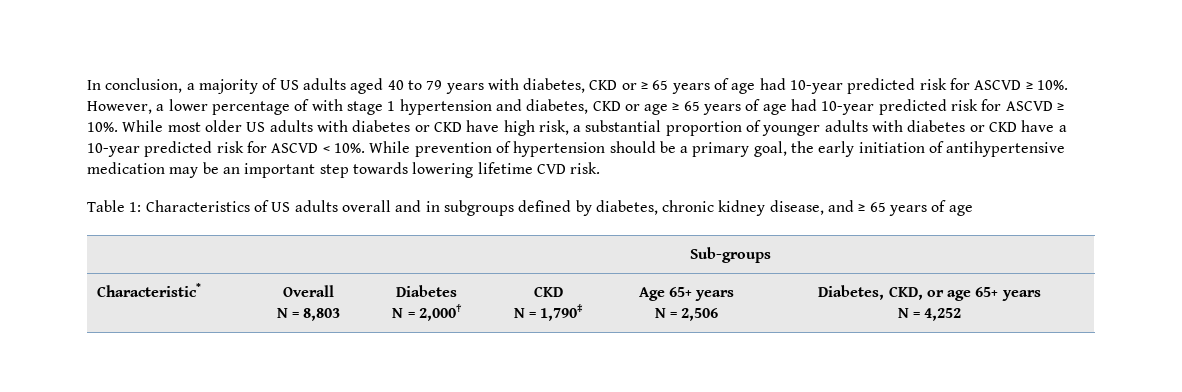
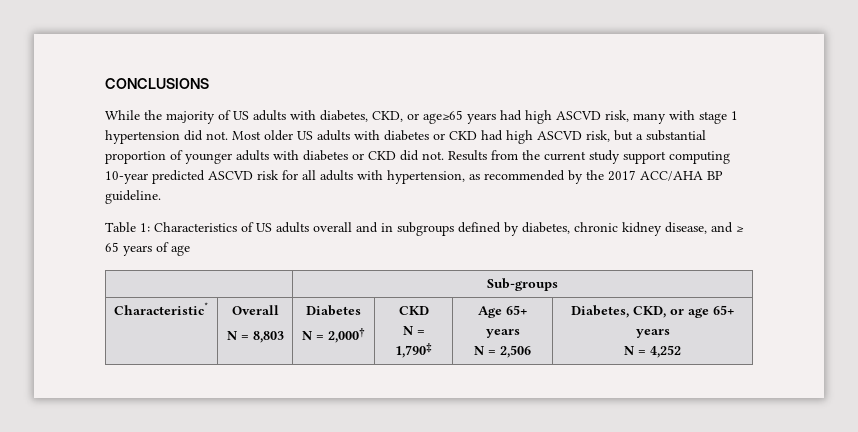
- In conclusion, a majority of US adults aged 40 to 79 years with diabetes, CKD or ≥ 65 years of age had 10-year predicted risk for ASCVD ≥ 10%. However, a lower percentage of with stage 1 hypertension and diabetes, CKD or age ≥ 65 years of age had 10-year predicted risk for ASCVD ≥ 10%. While most older US adults with diabetes or CKD have high risk, a substantial proportion of younger adults with diabetes or CKD have a 10-year predicted risk for ASCVD < 10%. While prevention of hypertension should be a primary goal, the early initiation of antihypertensive medication may be an important step towards lowering lifetime CVD risk.
+ CONCLUSIONS
+ While the majority of US adults with diabetes, CKD, or age≥65 years had high ASCVD risk, many with stage 1 hypertension did not. Most older US adults with diabetes or CKD had high ASCVD risk, but a substantial proportion of younger adults with diabetes or CKD did not. Results from the current study support computing 10-year predicted ASCVD risk for all adults with hypertension, as recommended by the 2017 ACC/AHA BP guideline.

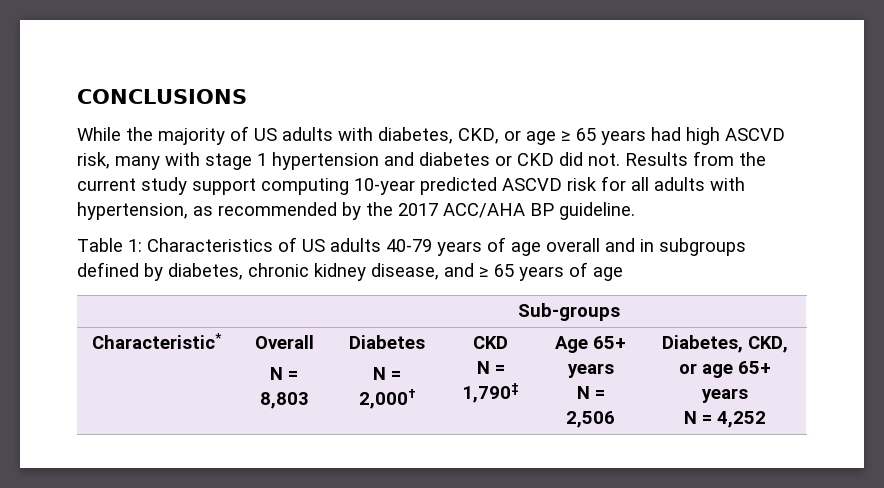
- While the majority of US adults with diabetes, CKD, or age≥65 years had high ASCVD risk, many with stage 1 hypertension did not. Most older US adults with diabetes or CKD had high ASCVD risk, but a substantial proportion of younger adults with diabetes or CKD did not.
+ While the majority of US adults with diabetes, CKD, or age ≥ 65 years had high ASCVD risk, many with stage 1 hypertension and diabetes or CKD did not.
- Table 1: Characteristics of US adults overall and in subgroups defined by diabetes, chronic kidney disease, and ≥ 65 years of age
+ Table 1: Characteristics of US adults 40-79 years of age overall and in subgroups defined by diabetes, chronic kidney disease, and ≥ 65 years of age

